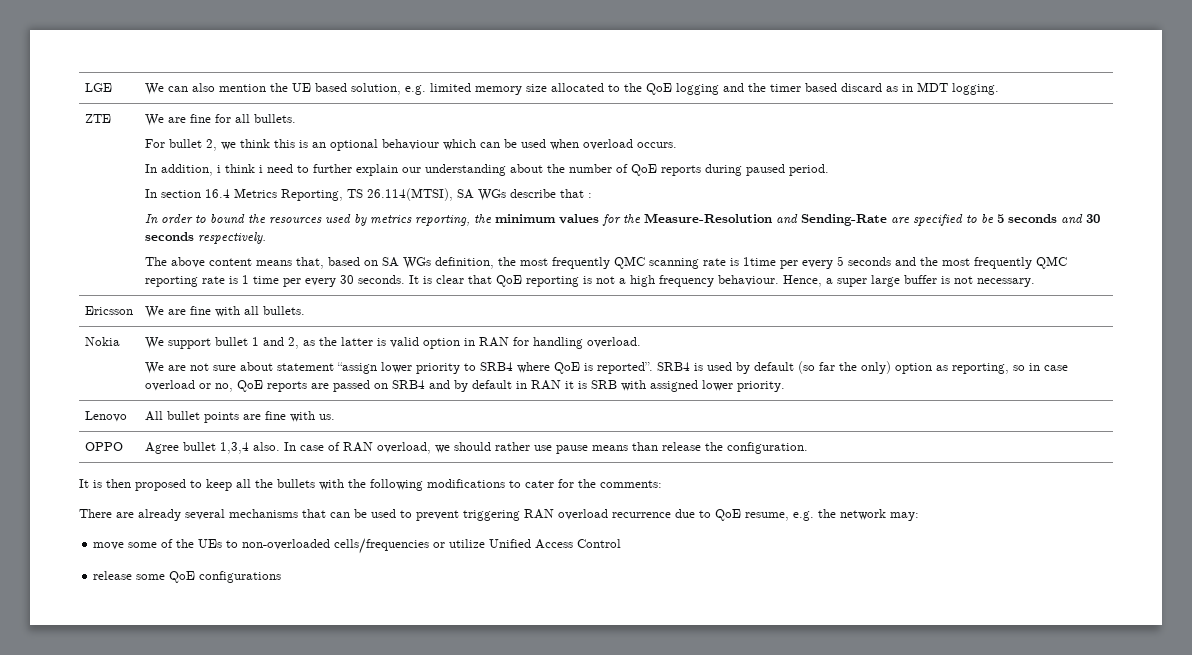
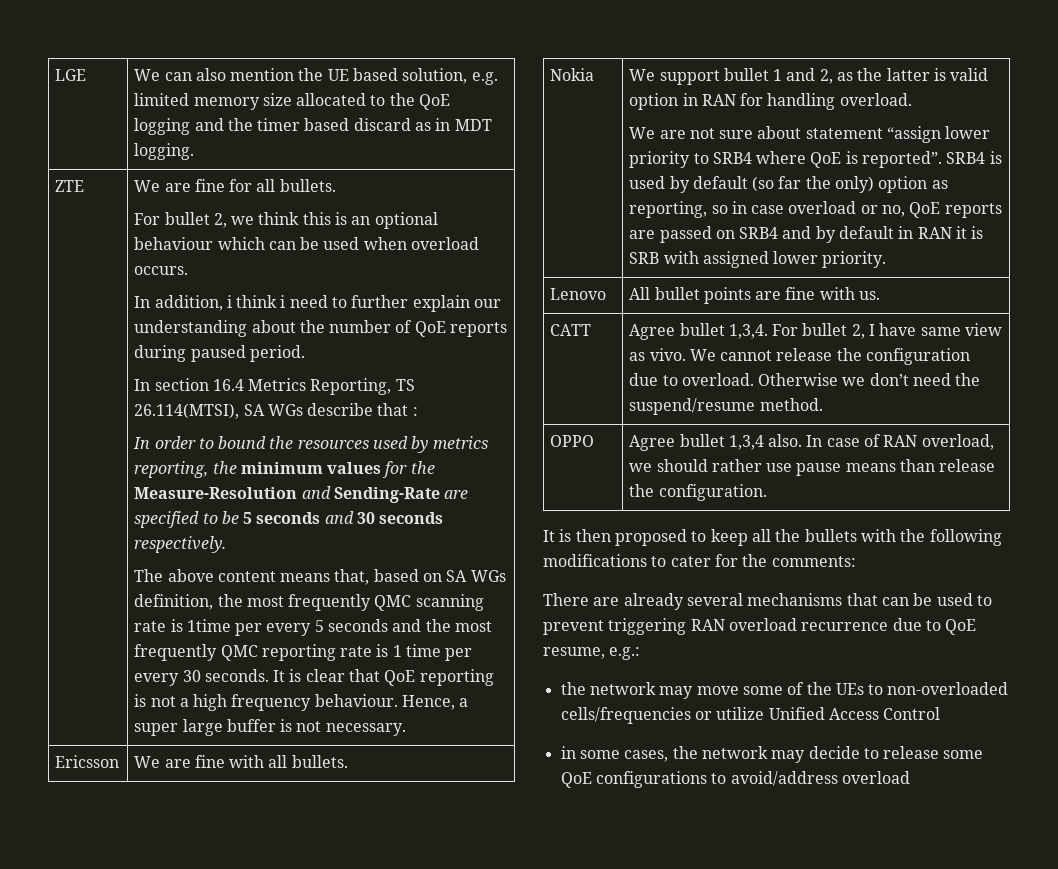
+ CATT | Agree bullet 1,3,4. For bullet 2, I have same view as vivo. We cannot release the configuration due to overload. Otherwise we don’t need the suspend/resume method.
- There are already several mechanisms that can be used to prevent triggering RAN overload recurrence due to QoE resume, e.g. the network may:
- move some of the UEs to non-overloaded cells/frequencies or utilize Unified Access Control
+ There are already several mechanisms that can be used to prevent triggering RAN overload recurrence due to QoE resume, e.g.:
+ the network may move some of the UEs to non-overloaded cells/frequencies or utilize Unified Access Control
- release some QoE configurations
+ in some cases, the network may decide to release some QoE configurations to avoid/address overload

